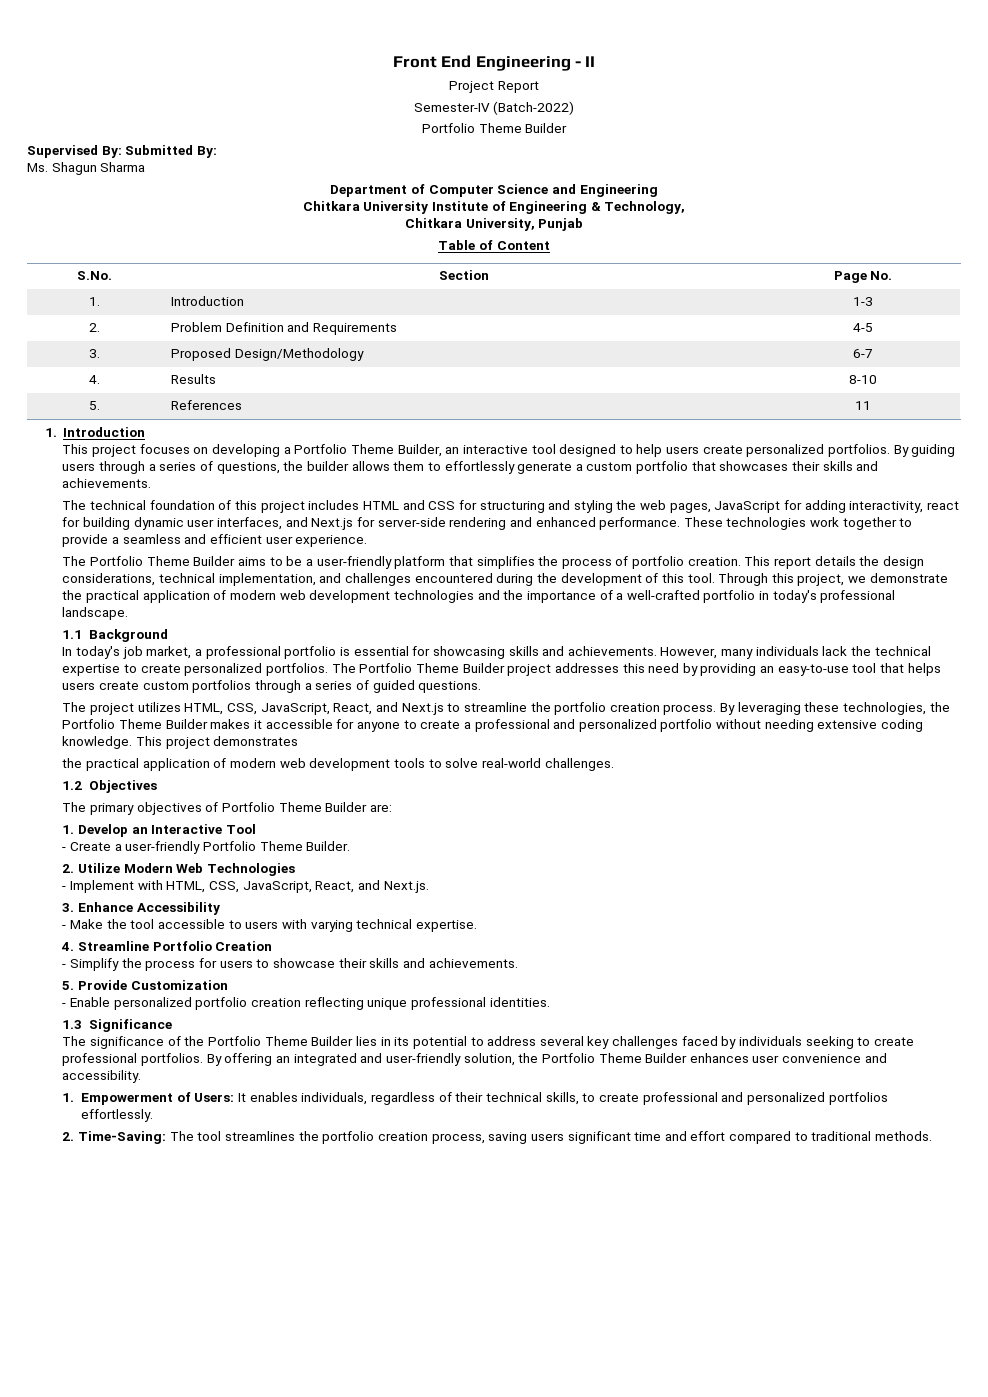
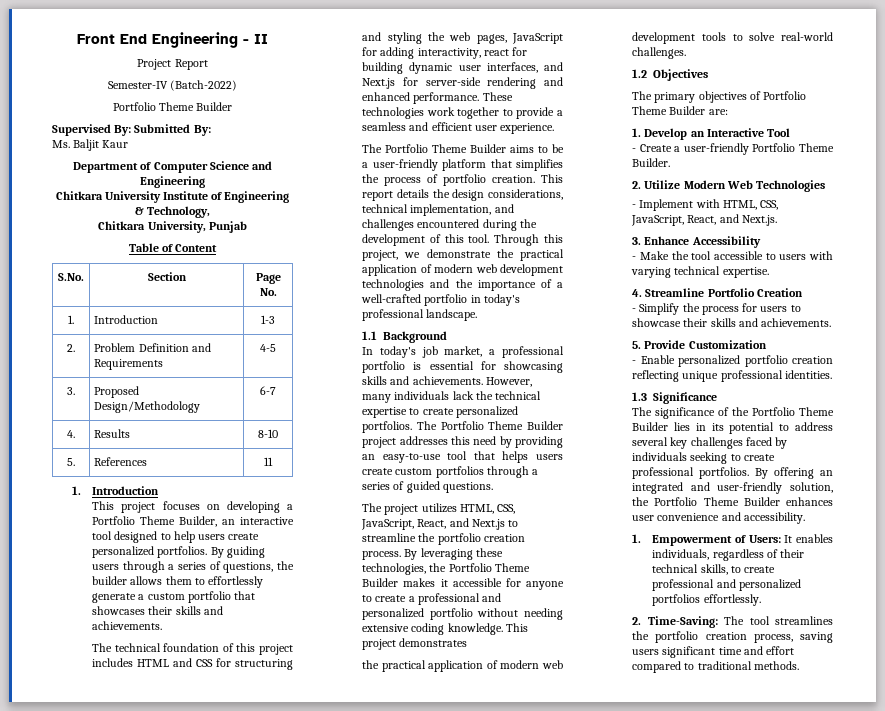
- Ms. Shagun Sharma
+ Ms. Baljit Kaur

